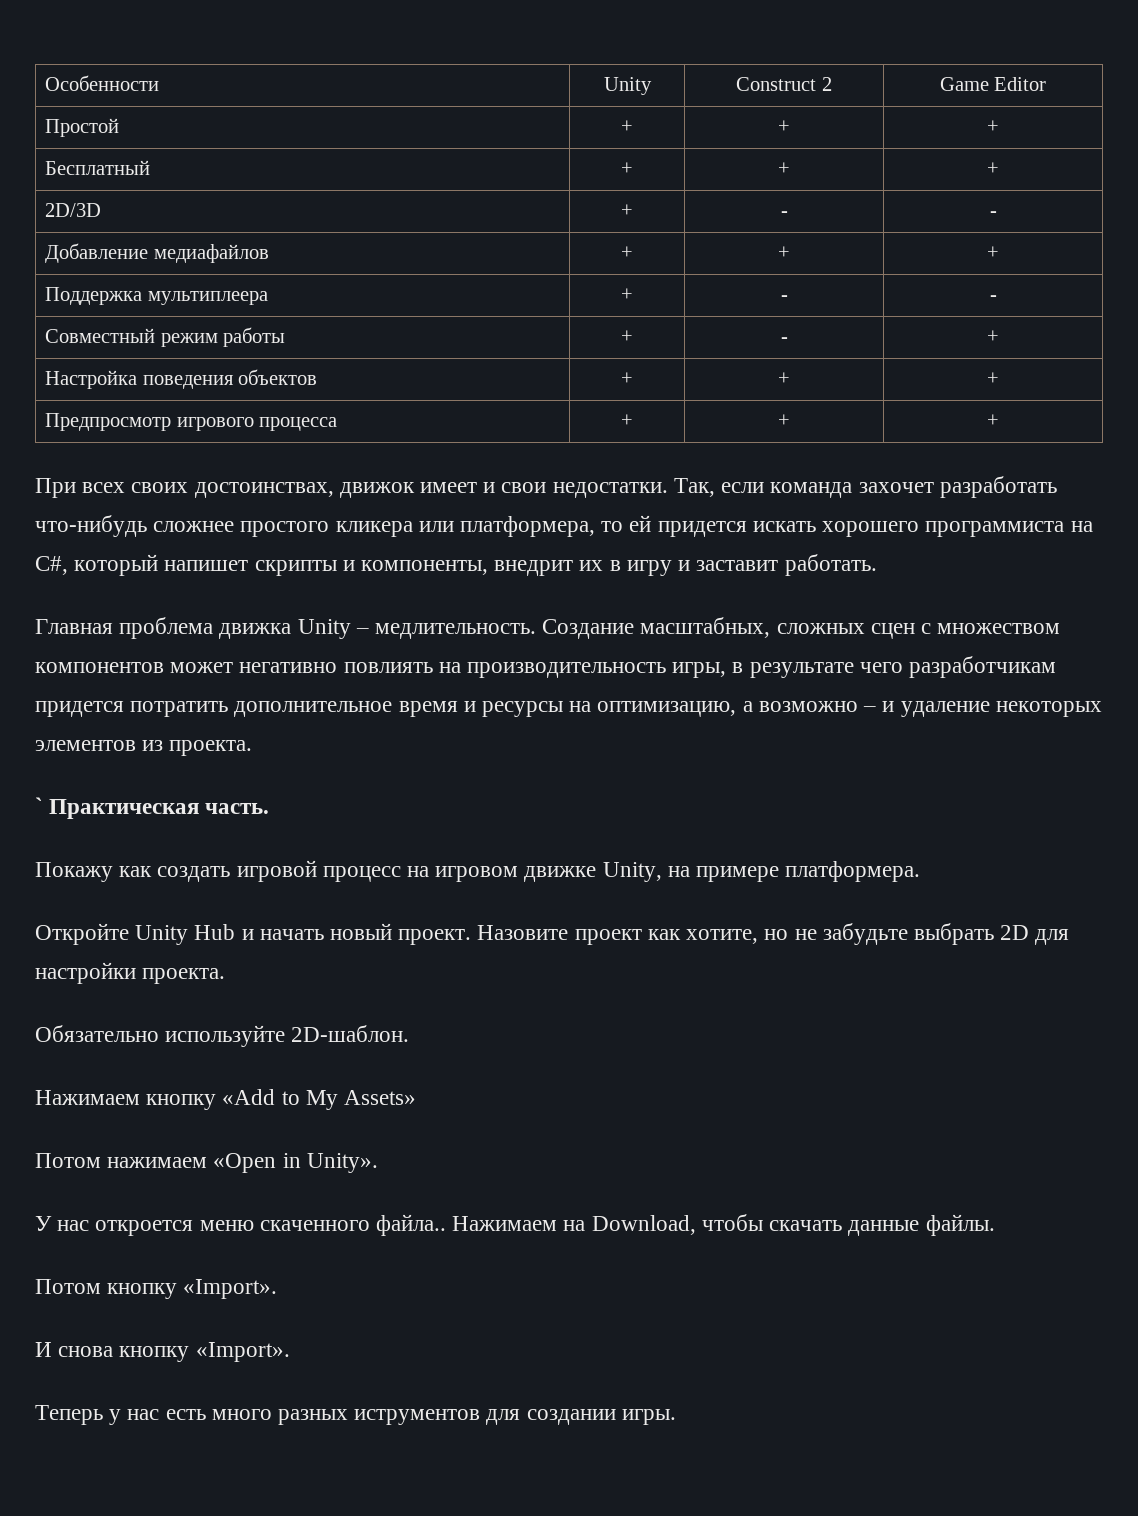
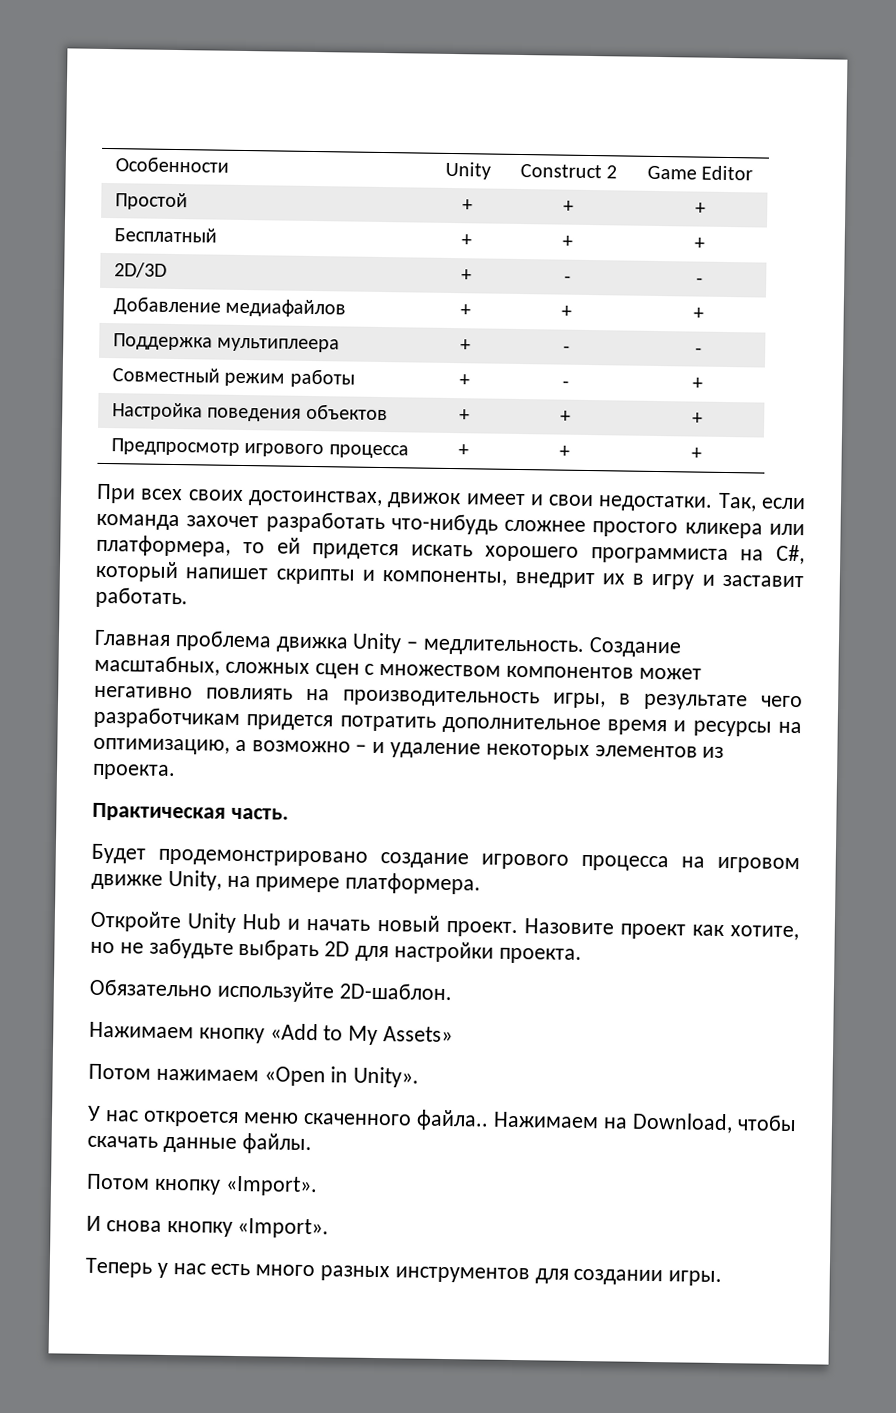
- ` Практическая часть.
+ Практическая часть.
- Покажу как создать игровой процесс на игровом движке Unity, на примере платформера.
+ Будет продемонстрировано создание игрового процесса на игровом движке Unity, на примере платформера.
- Теперь у нас есть много разных иструментов для создании игры.
+ Теперь у нас есть много разных инструментов для создании игры.

